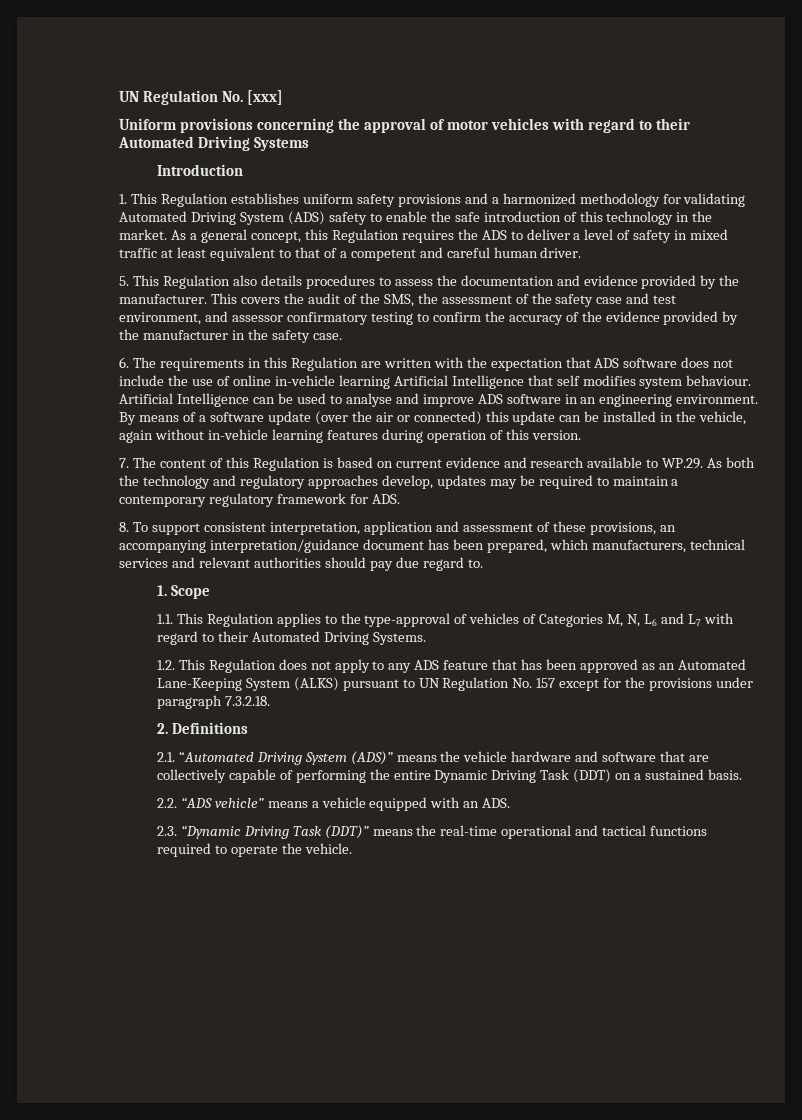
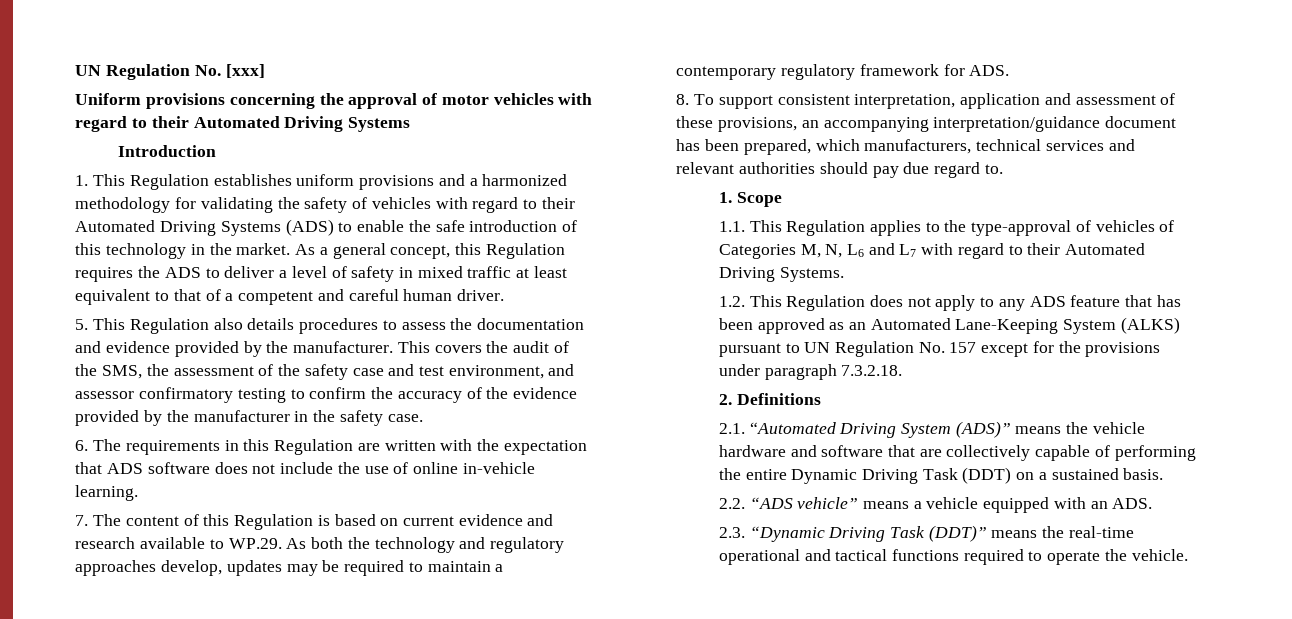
- 1. This Regulation establishes uniform safety provisions and a harmonized methodology for validating Automated Driving System (ADS) safety to enable the safe introduction of this technology in the market.
+ 1. This Regulation establishes uniform provisions and a harmonized methodology for validating the safety of vehicles with regard to their Automated Driving Systems (ADS) to enable the safe introduction of this technology in the market.
- 6. The requirements in this Regulation are written with the expectation that ADS software does not include the use of online in-vehicle learning Artificial Intelligence that self modifies system behaviour. Artificial Intelligence can be used to analyse and improve ADS software in an engineering environment. By means of a software update (over the air or connected) this update can be installed in the vehicle, again without in-vehicle learning features during operation of this version.
+ 6. The requirements in this Regulation are written with the expectation that ADS software does not include the use of online in-vehicle learning.

